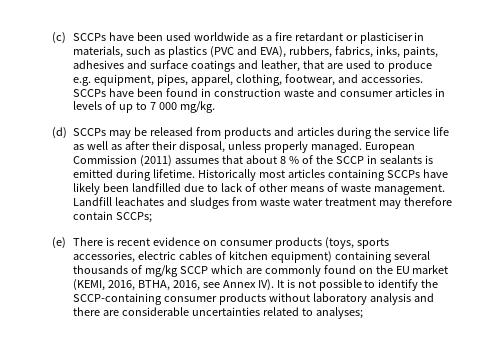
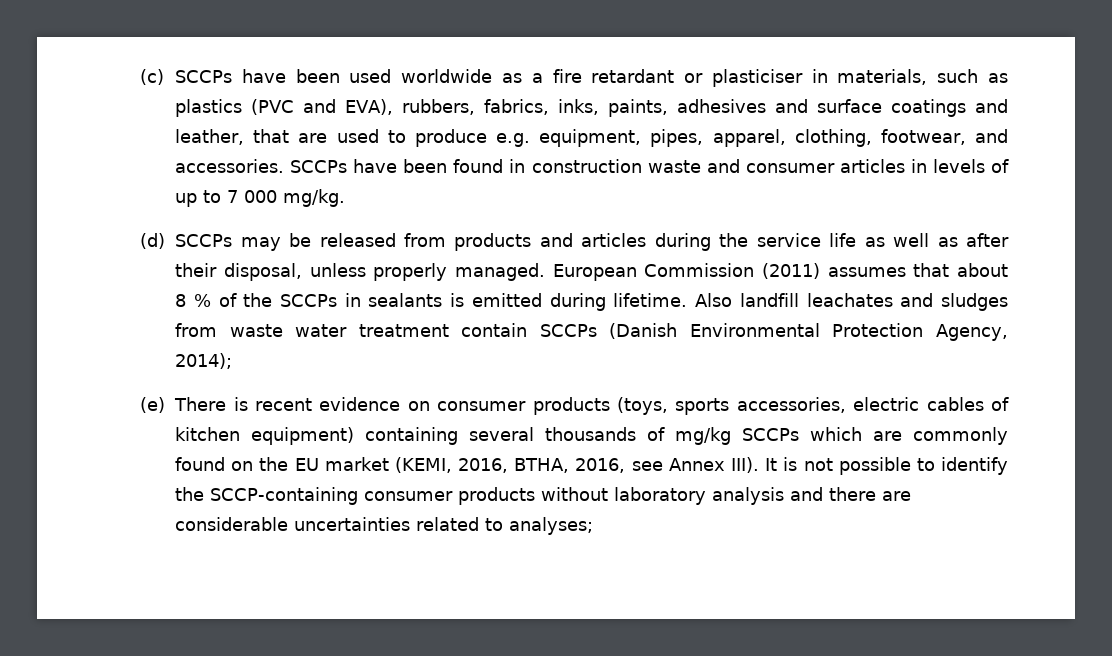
- European Commission (2011) assumes that about 8 % of the SCCP in sealants is emitted during lifetime.
+ European Commission (2011) assumes that about 8 % of the SCCPs in sealants is emitted during lifetime.
- Historically most articles containing SCCPs have likely been landfilled due to lack of other means of waste management. Landfill leachates and sludges from waste water treatment may therefore contain SCCPs;
+ Also landfill leachates and sludges from waste water treatment contain SCCPs (Danish Environmental Protection Agency, 2014);
- (e) There is recent evidence on consumer products (toys, sports accessories, electric cables of kitchen equipment) containing several thousands of mg/kg SCCP which are commonly found on the EU market (KEMI, 2016, BTHA, 2016, see Annex IV). It is not possible to identify the SCCP-containing consumer products without laboratory analysis and there are considerable uncertainties related to analyses;
+ (e) There is recent evidence on consumer products (toys, sports accessories, electric cables of kitchen equipment) containing several thousands of mg/kg SCCPs which are commonly found on the EU market (KEMI, 2016, BTHA, 2016, see Annex III). It is not possible to identify the SCCP-containing consumer products without laboratory analysis and there are considerable uncertainties related to analyses;

